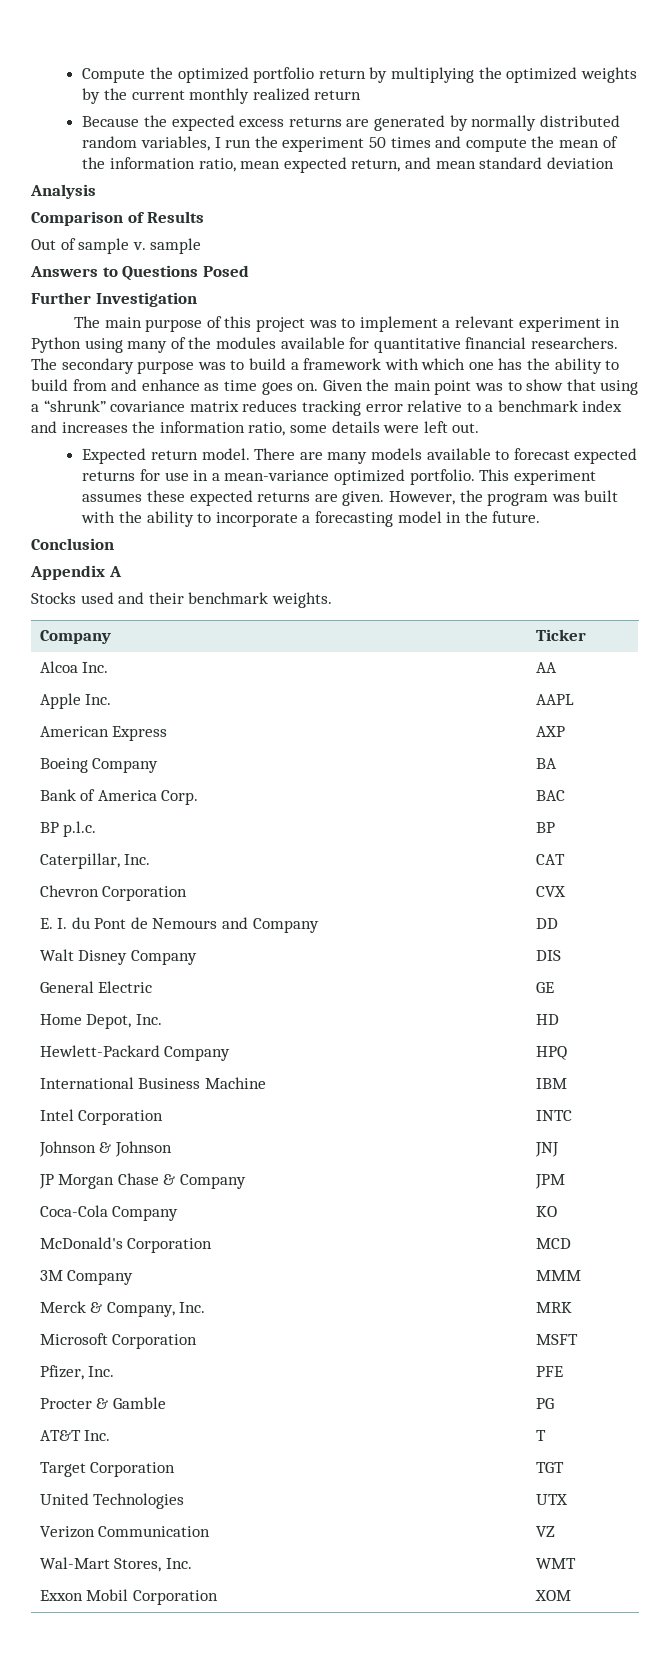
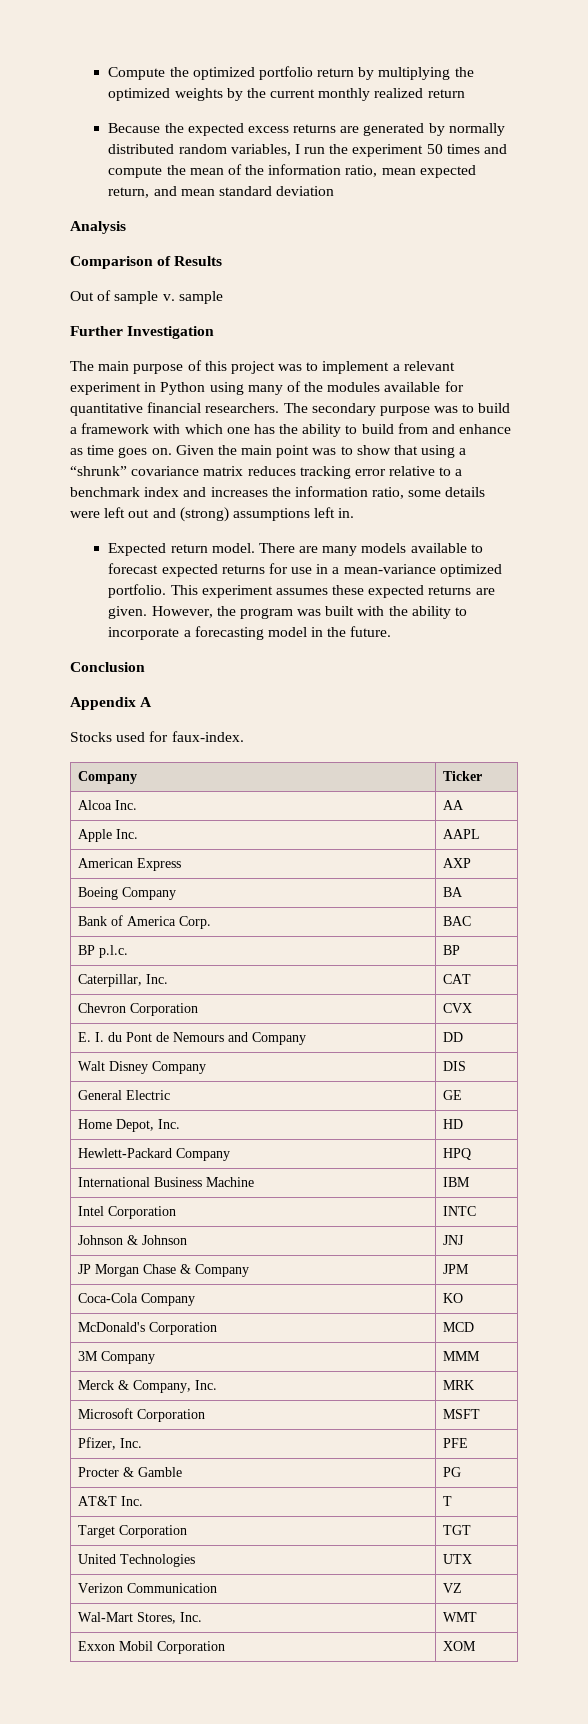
- Answers to Questions Posed
- Given the main point was to show that using a “shrunk” covariance matrix reduces tracking error relative to a benchmark index and increases the information ratio, some details were left out.
+ Given the main point was to show that using a “shrunk” covariance matrix reduces tracking error relative to a benchmark index and increases the information ratio, some details were left out and (strong) assumptions left in.
- Stocks used and their benchmark weights.
+ Stocks used for faux-index.

